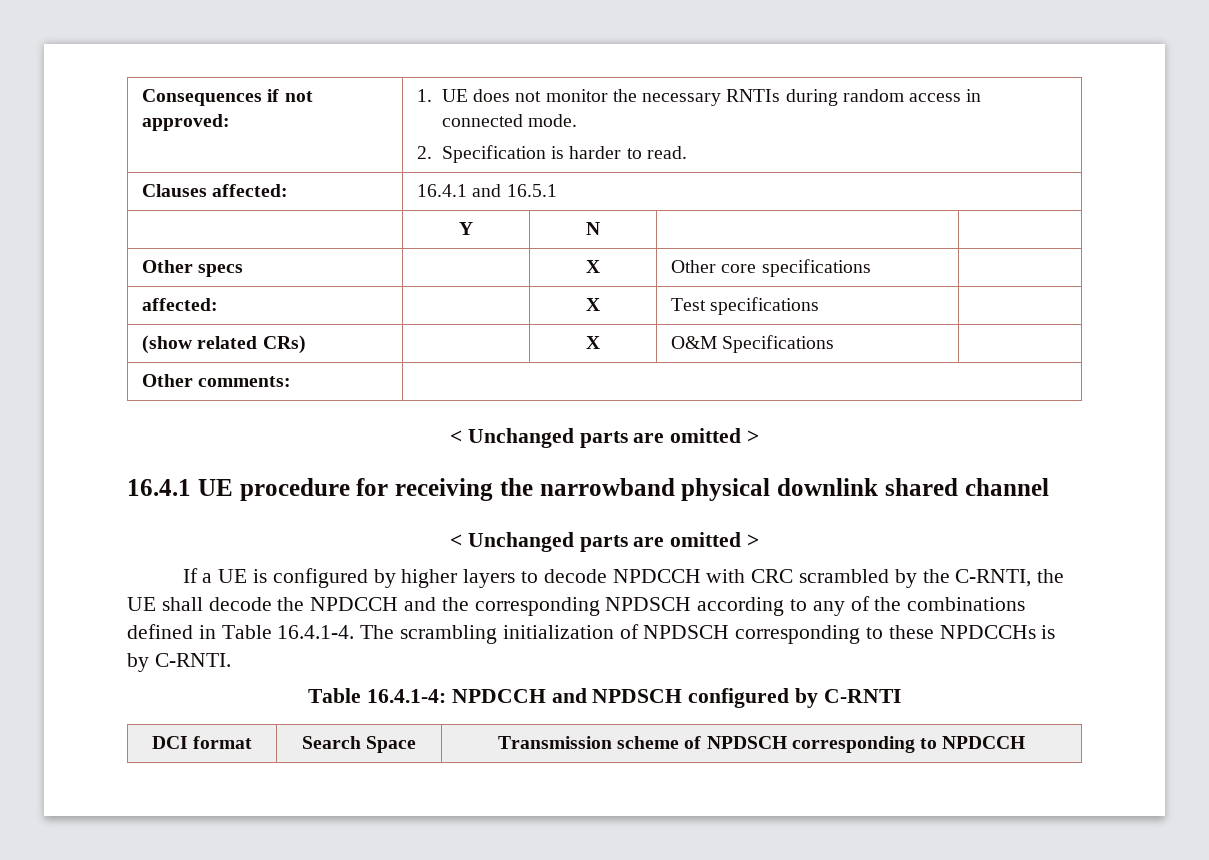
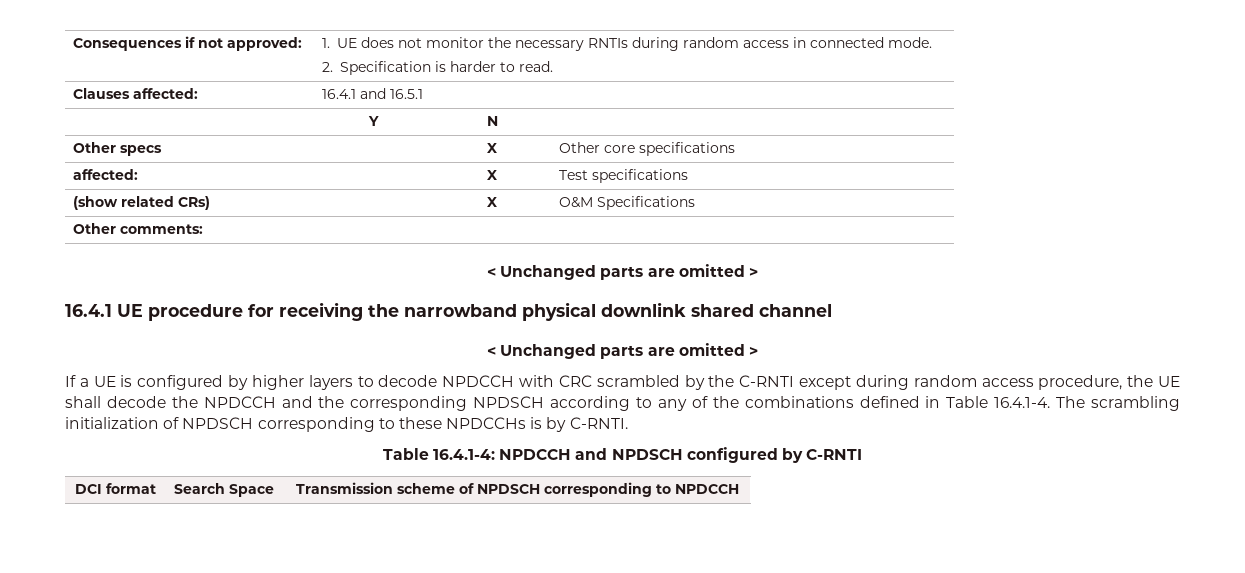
- If a UE is configured by higher layers to decode NPDCCH with CRC scrambled by the C-RNTI, the UE shall decode the NPDCCH and the corresponding NPDSCH according to any of the combinations defined in Table 16.4.1-4. The scrambling initialization of NPDSCH corresponding to these NPDCCHs is by C-RNTI.
+ If a UE is configured by higher layers to decode NPDCCH with CRC scrambled by the C-RNTI except during random access procedure, the UE shall decode the NPDCCH and the corresponding NPDSCH according to any of the combinations defined in Table 16.4.1-4. The scrambling initialization of NPDSCH corresponding to these NPDCCHs is by C-RNTI.

